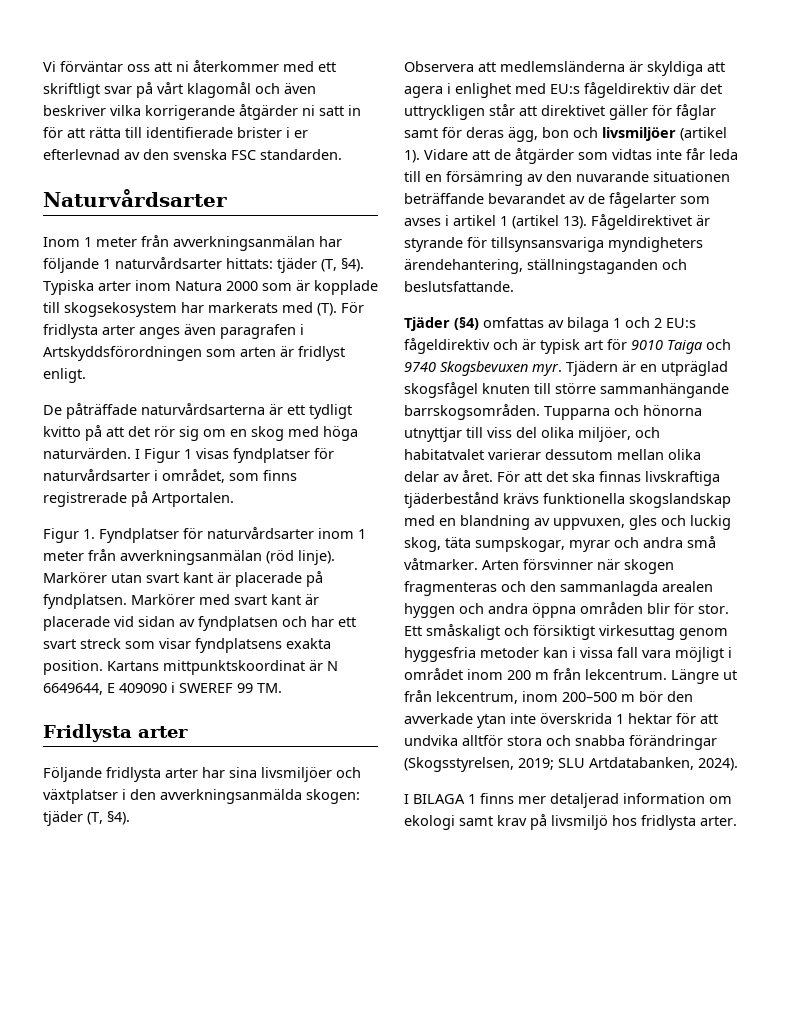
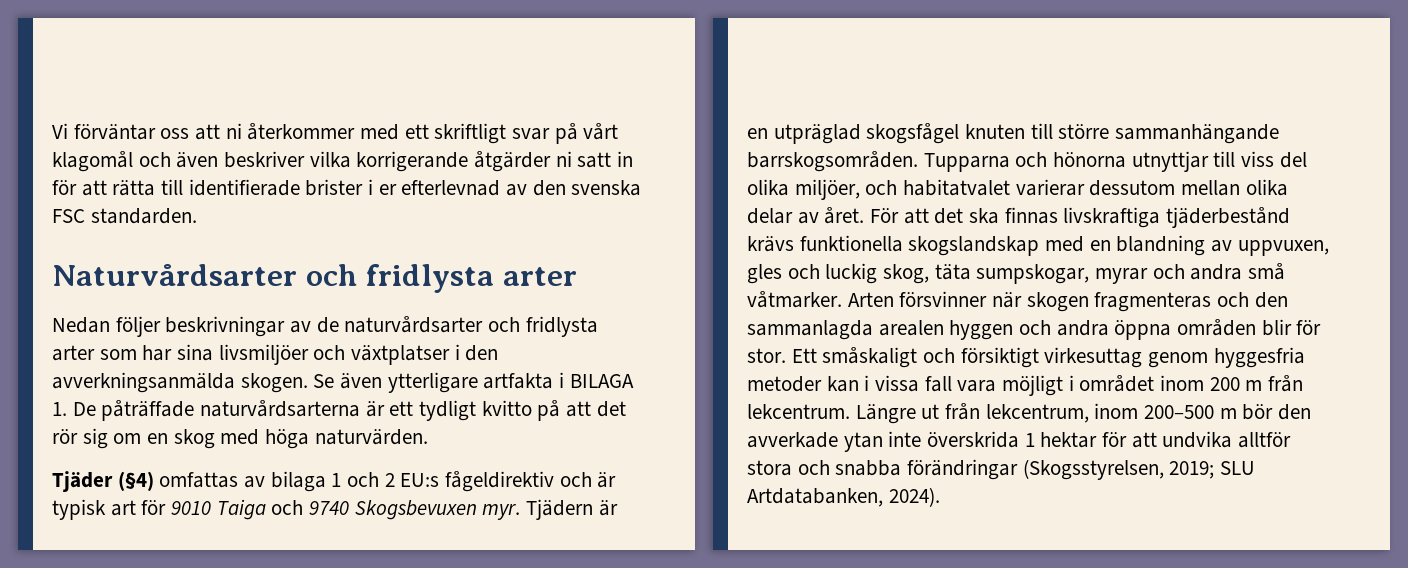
- Naturvårdsarter
- Inom 1 meter från avverkningsanmälan har följande 1 naturvårdsarter hittats: tjäder (T, §4). Typiska arter inom Natura 2000 som är kopplade till skogsekosystem har markerats med (T). För fridlysta arter anges även paragrafen i Artskyddsförordningen som arten är fridlyst enligt.
- De påträffade naturvårdsarterna är ett tydligt kvitto på att det rör sig om en skog med höga naturvärden. I Figur 1 visas fyndplatser för naturvårdsarter i området, som finns registrerade på Artportalen.
- Figur 1. Fyndplatser för naturvårdsarter inom 1 meter från avverkningsanmälan (röd linje). Markörer utan svart kant är placerade på fyndplatsen. Markörer med svart kant är placerade vid sidan av fyndplatsen och har ett svart streck som visar fyndplatsens exakta position. Kartans mittpunktskoordinat är N 6649644, E 409090 i SWEREF 99 TM.
- Fridlysta arter
- Följande fridlysta arter har sina livsmiljöer och växtplatser i den avverkningsanmälda skogen: tjäder (T, §4).
- Observera att medlemsländerna är skyldiga att agera i enlighet med EU:s fågeldirektiv där det uttryckligen står att direktivet gäller för fåglar samt för deras ägg, bon och livsmiljöer (artikel 1). Vidare att de åtgärder som vidtas inte får leda till en försämring av den nuvarande situationen beträffande bevarandet av de fågelarter som avses i artikel 1 (artikel 13). Fågeldirektivet är styrande för tillsynsansvariga myndigheters ärendehantering, ställningstaganden och beslutsfattande.
+ Naturvårdsarter och fridlysta arter
+ Nedan följer beskrivningar av de naturvårdsarter och fridlysta arter som har sina livsmiljöer och växtplatser i den avverkningsanmälda skogen. Se även ytterligare artfakta i BILAGA 1. De påträffade naturvårdsarterna är ett tydligt kvitto på att det rör sig om en skog med höga naturvärden.
- I BILAGA 1 finns mer detaljerad information om ekologi samt krav på livsmiljö hos fridlysta arter.

